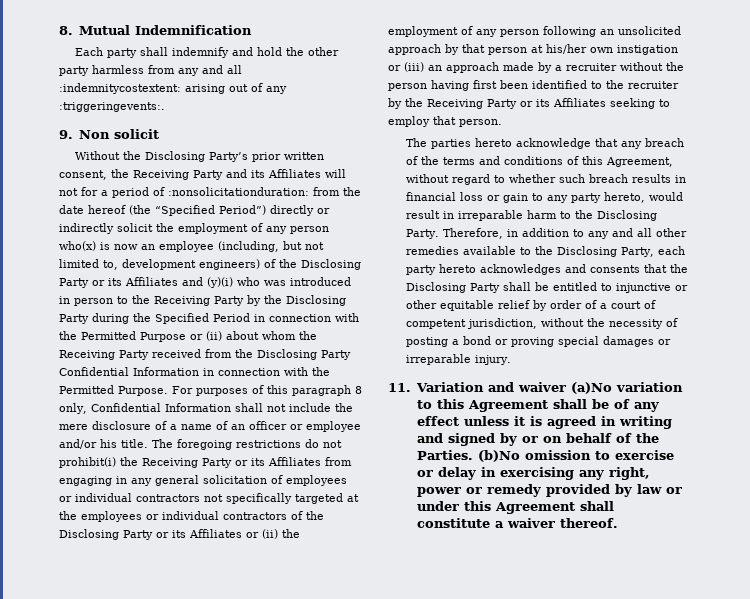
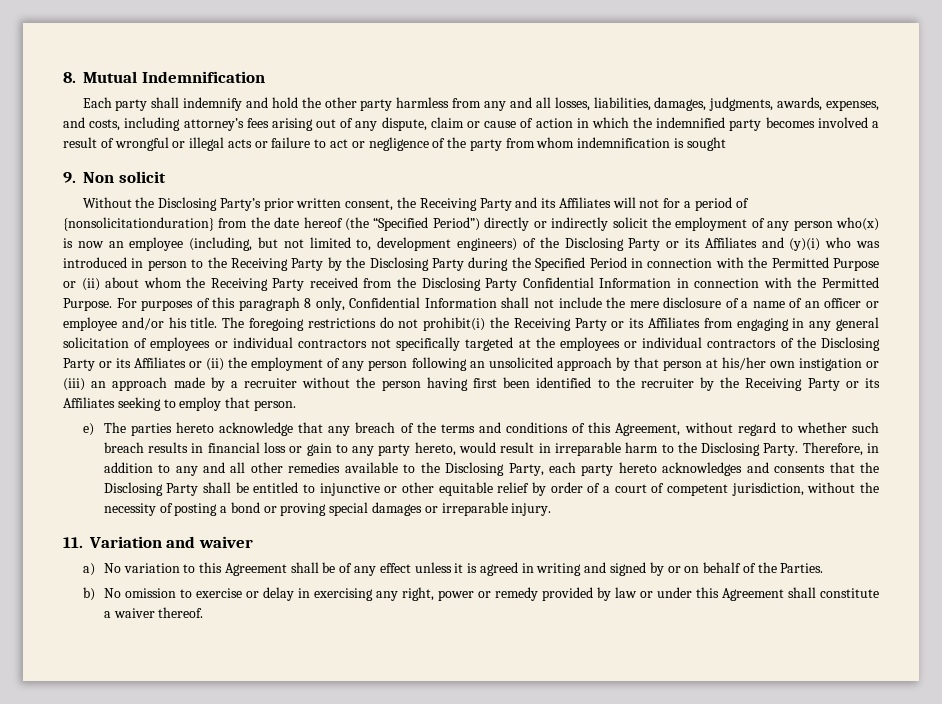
- Each party shall indemnify and hold the other party harmless from any and all :indemnitycostextent: arising out of any :triggeringevents:.
+ Each party shall indemnify and hold the other party harmless from any and all losses, liabilities, damages, judgments, awards, expenses, and costs, including attorney’s fees arising out of any dispute, claim or cause of action in which the indemnified party becomes involved a result of wrongful or illegal acts or failure to act or negligence of the party from whom indemnification is sought
- Without the Disclosing Party’s prior written consent, the Receiving Party and its Affiliates will not for a period of :nonsolicitationduration: from the date hereof (the “Specified Period”) directly or indirectly solicit the employment of any person who(x) is now an employee (including, but not limited to, development engineers) of the Disclosing Party or its Affiliates and (y)(i) who was introduced in person to the Receiving Party by the Disclosing Party during the Specified Period in connection with the Permitted Purpose or (ii) about whom the Receiving Party received from the Disclosing Party Confidential Information in connection with the Permitted Purpose.
+ Without the Disclosing Party’s prior written consent, the Receiving Party and its Affiliates will not for a period of {nonsolicitationduration} from the date hereof (the “Specified Period”) directly or indirectly solicit the employment of any person who(x) is now an employee (including, but not limited to, development engineers) of the Disclosing Party or its Affiliates and (y)(i) who was introduced in person to the Receiving Party by the Disclosing Party during the Specified Period in connection with the Permitted Purpose or (ii) about whom the Receiving Party received from the Disclosing Party Confidential Information in connection with the Permitted Purpose.
- The parties hereto acknowledge that any breach of the terms and conditions of this Agreement, without regard to whether such breach results in financial loss or gain to any party hereto, would result in irreparable harm to the Disclosing Party.
+ e) The parties hereto acknowledge that any breach of the terms and conditions of this Agreement, without regard to whether such breach results in financial loss or gain to any party hereto, would result in irreparable harm to the Disclosing Party.
- 11. Variation and waiver (a)No variation to this Agreement shall be of any effect unless it is agreed in writing and signed by or on behalf of the Parties. (b)No omission to exercise or delay in exercising any right, power or remedy provided by law or under this Agreement shall constitute a waiver thereof.
+ 11. Variation and waiver
+ a) No variation to this Agreement shall be of any effect unless it is agreed in writing and signed by or on behalf of the Parties.
+ b) No omission to exercise or delay in exercising any right, power or remedy provided by law or under this Agreement shall constitute a waiver thereof.

